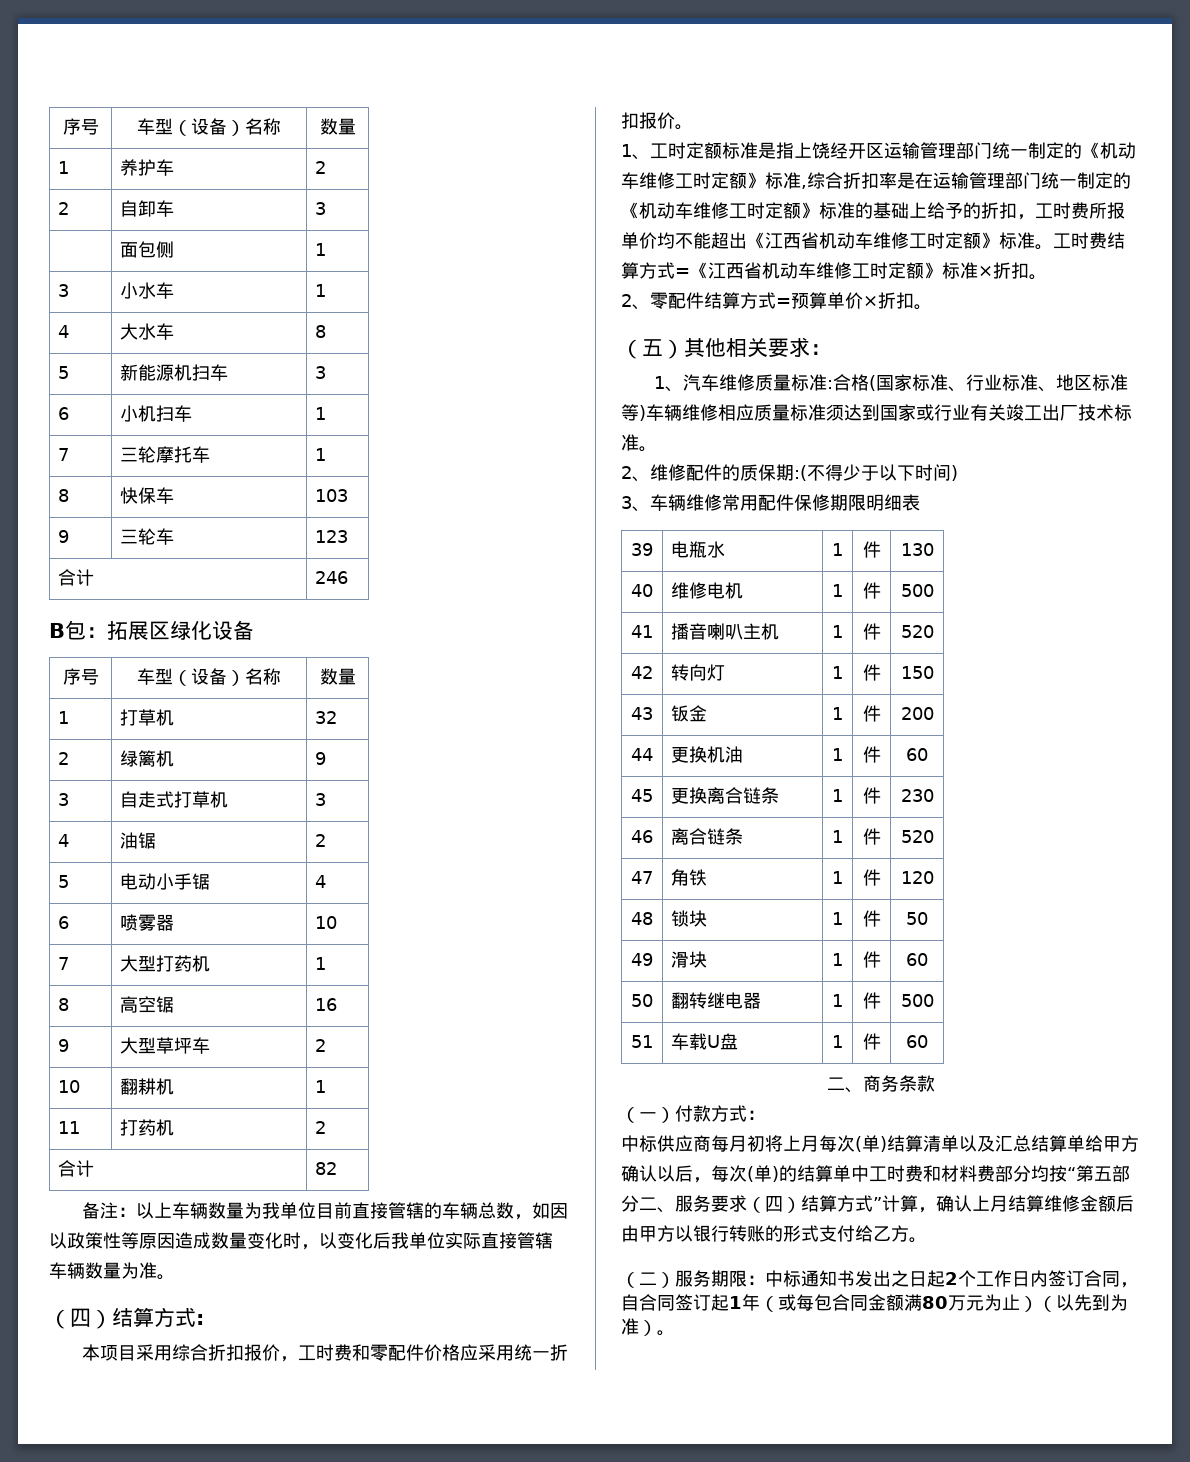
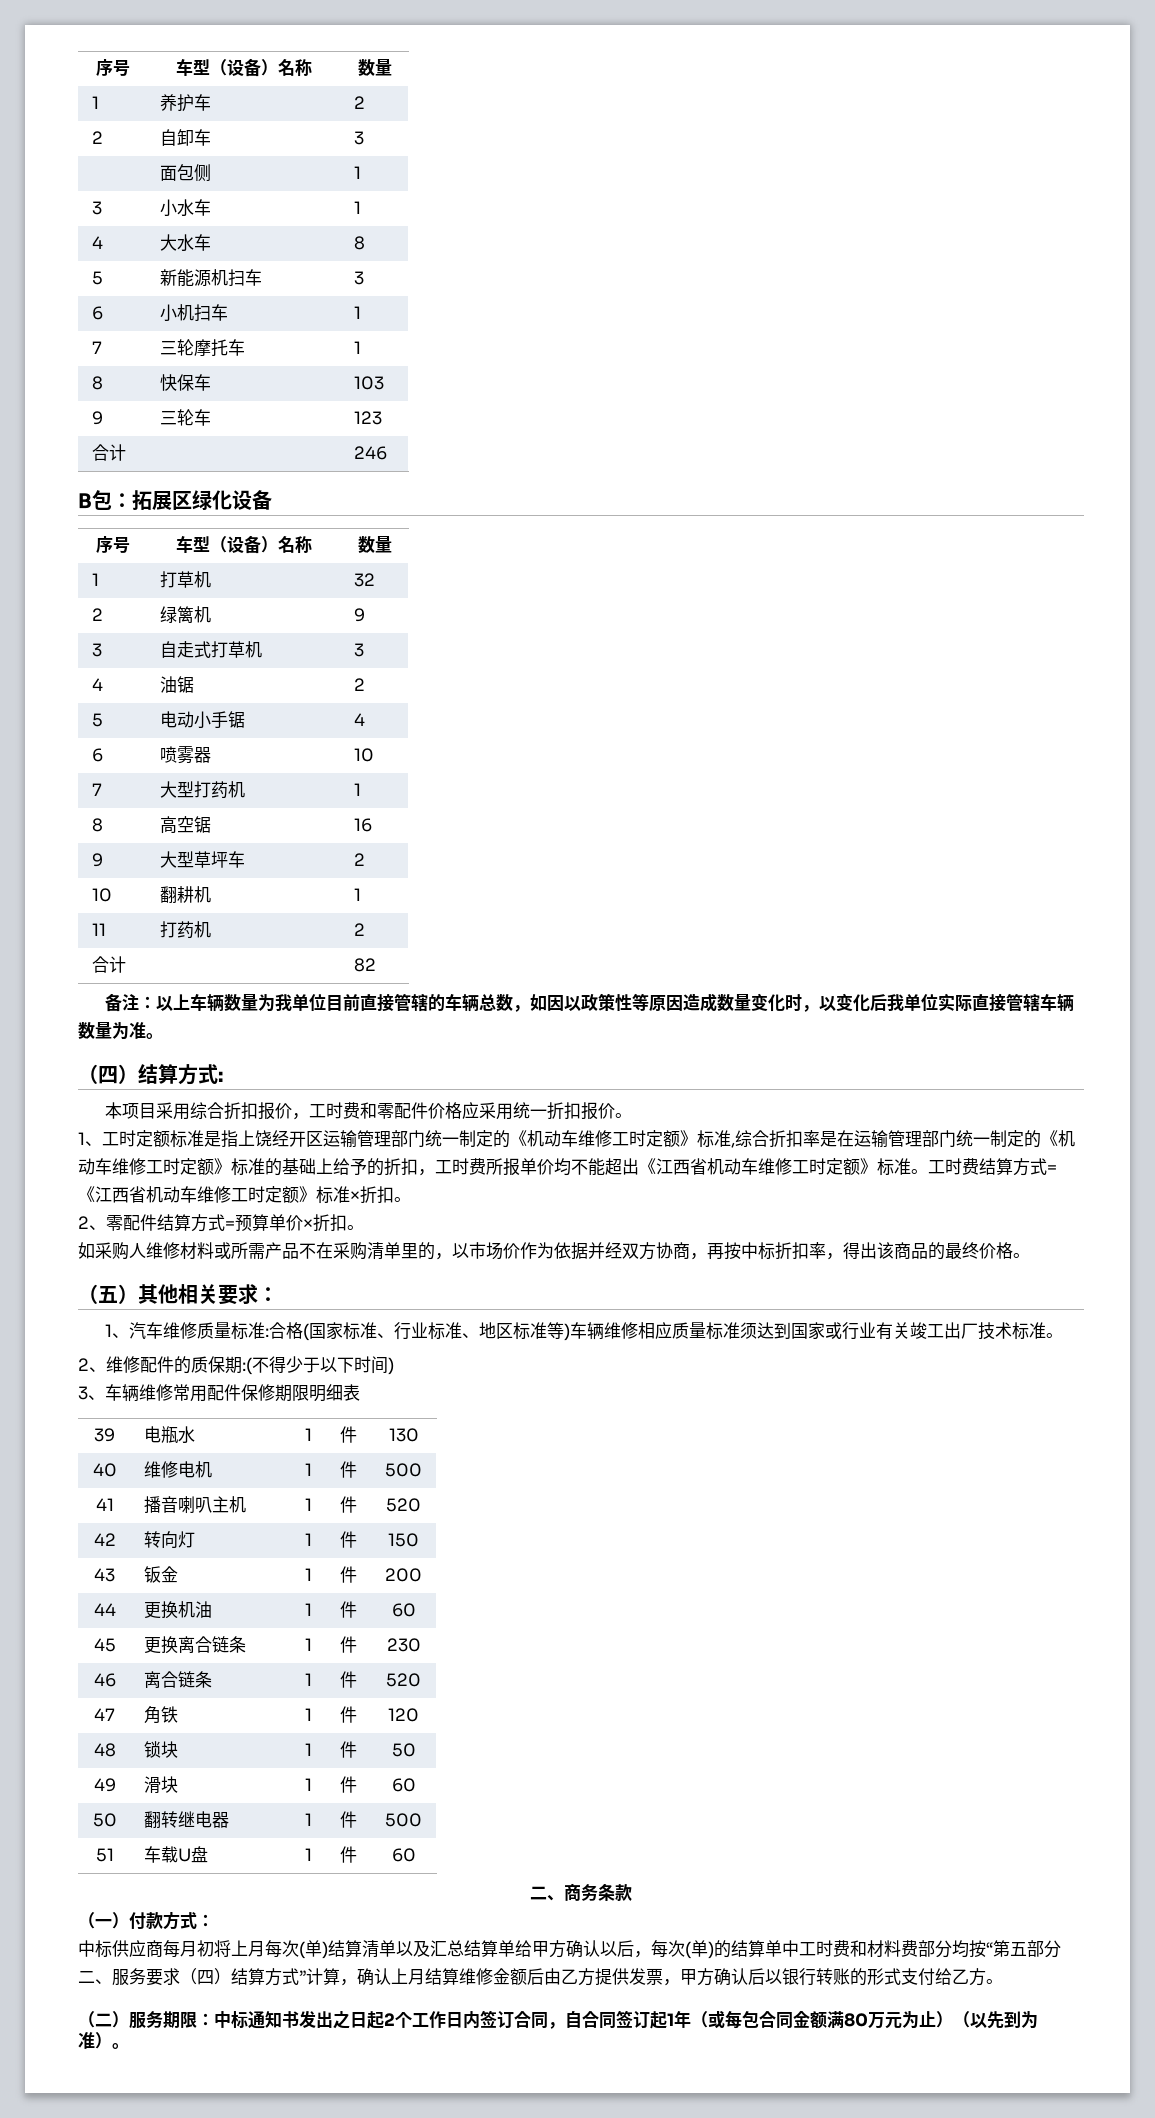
+ 如采购人维修材料或所需产品不在采购清单里的，以市场价作为依据并经双方协商，再按中标折扣率，得出该商品的最终价格。
- 中标供应商每月初将上月每次(单)结算清单以及汇总结算单给甲方确认以后，每次(单)的结算单中工时费和材料费部分均按“第五部分二、服务要求（四）结算方式”计算，确认上月结算维修金额后由甲方以银行转账的形式支付给乙方。
+ 中标供应商每月初将上月每次(单)结算清单以及汇总结算单给甲方确认以后，每次(单)的结算单中工时费和材料费部分均按“第五部分二、服务要求（四）结算方式”计算，确认上月结算维修金额后由乙方提供发票，甲方确认后以银行转账的形式支付给乙方。

